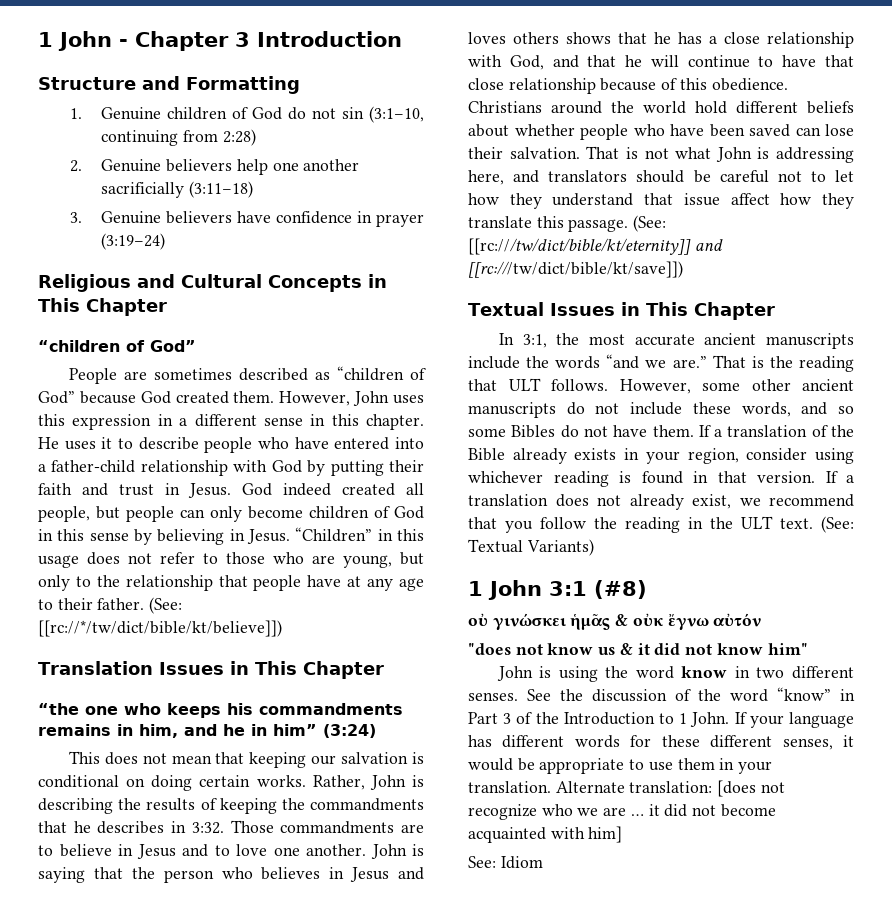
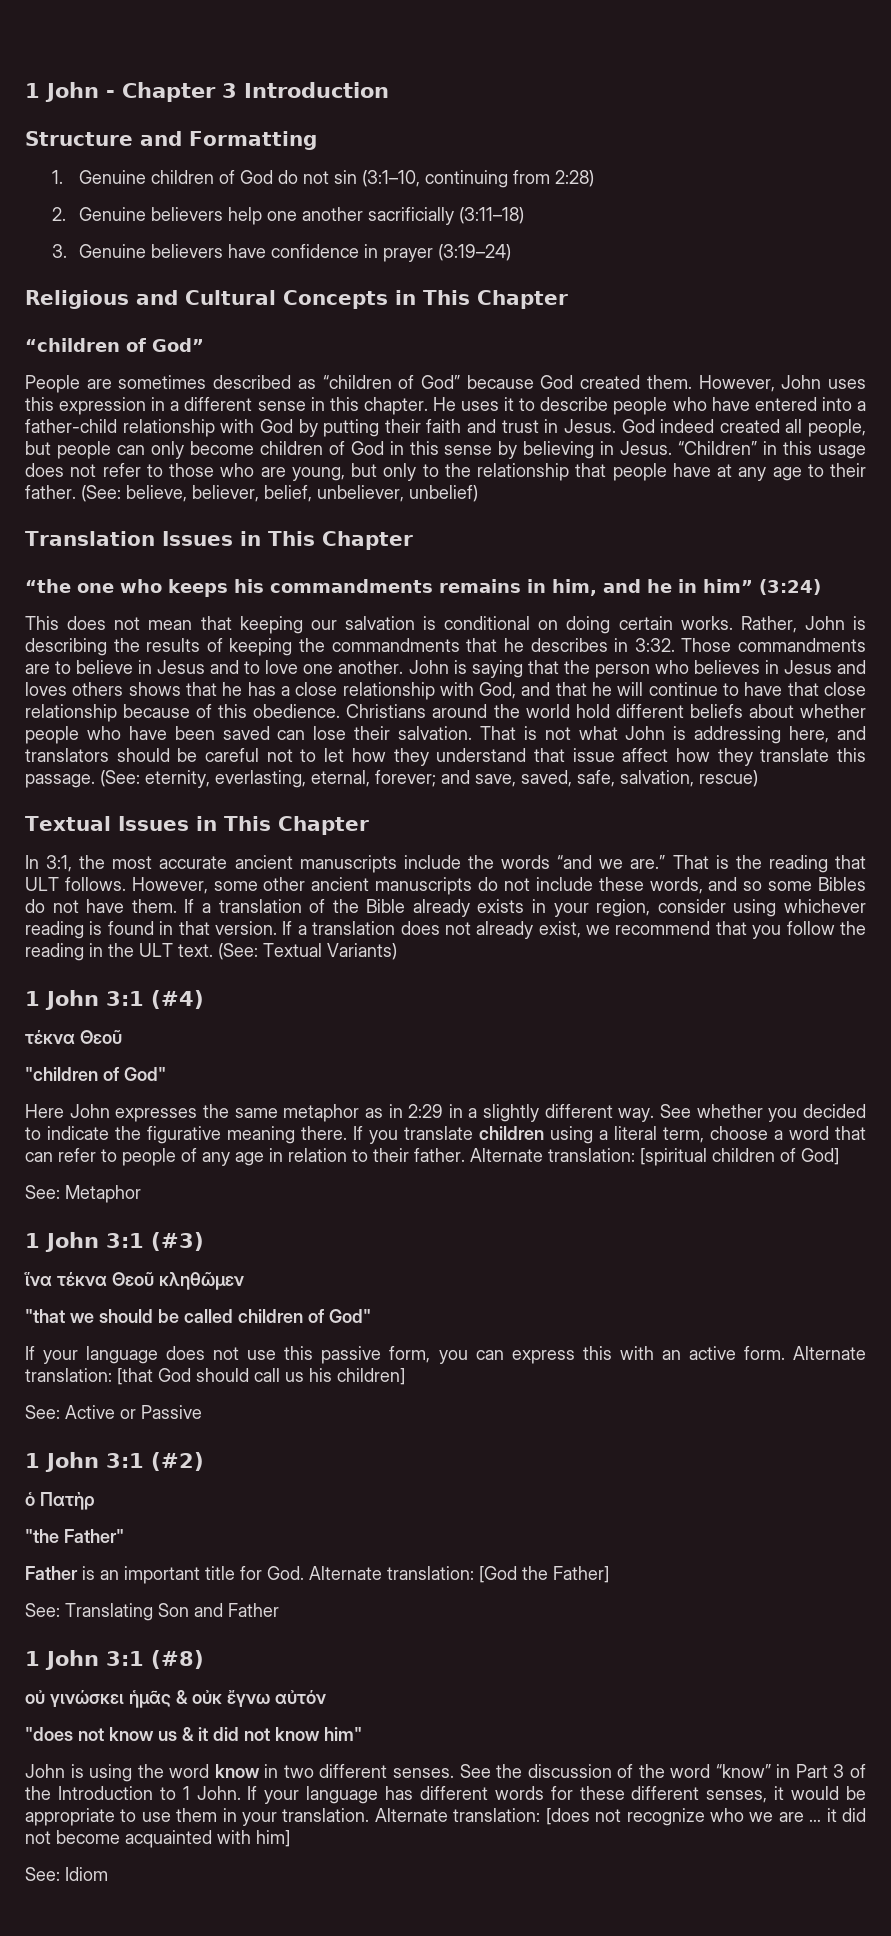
- (See: [[rc://*/tw/dict/bible/kt/believe]])
+ (See: believe, believer, belief, unbeliever, unbelief)
- (See: [[rc:///tw/dict/bible/kt/eternity]] and [[rc:///tw/dict/bible/kt/save]])
+ (See: eternity, everlasting, eternal, forever; and save, saved, safe, salvation, rescue)
+ 1 John 3:1 (#4)
+ τέκνα Θεοῦ
+ "children of God"
+ Here John expresses the same metaphor as in 2:29 in a slightly different way. See whether you decided to indicate the figurative meaning there. If you translate children using a literal term, choose a word that can refer to people of any age in relation to their father. Alternate translation: [spiritual children of God]
+ See: Metaphor
+ 1 John 3:1 (#3)
+ ἵνα τέκνα Θεοῦ κληθῶμεν
+ "that we should be called children of God"
+ If your language does not use this passive form, you can express this with an active form. Alternate translation: [that God should call us his children]
+ See: Active or Passive
+ 1 John 3:1 (#2)
+ ὁ Πατὴρ
+ "the Father"
+ Father is an important title for God. Alternate translation: [God the Father]
+ See: Translating Son and Father

